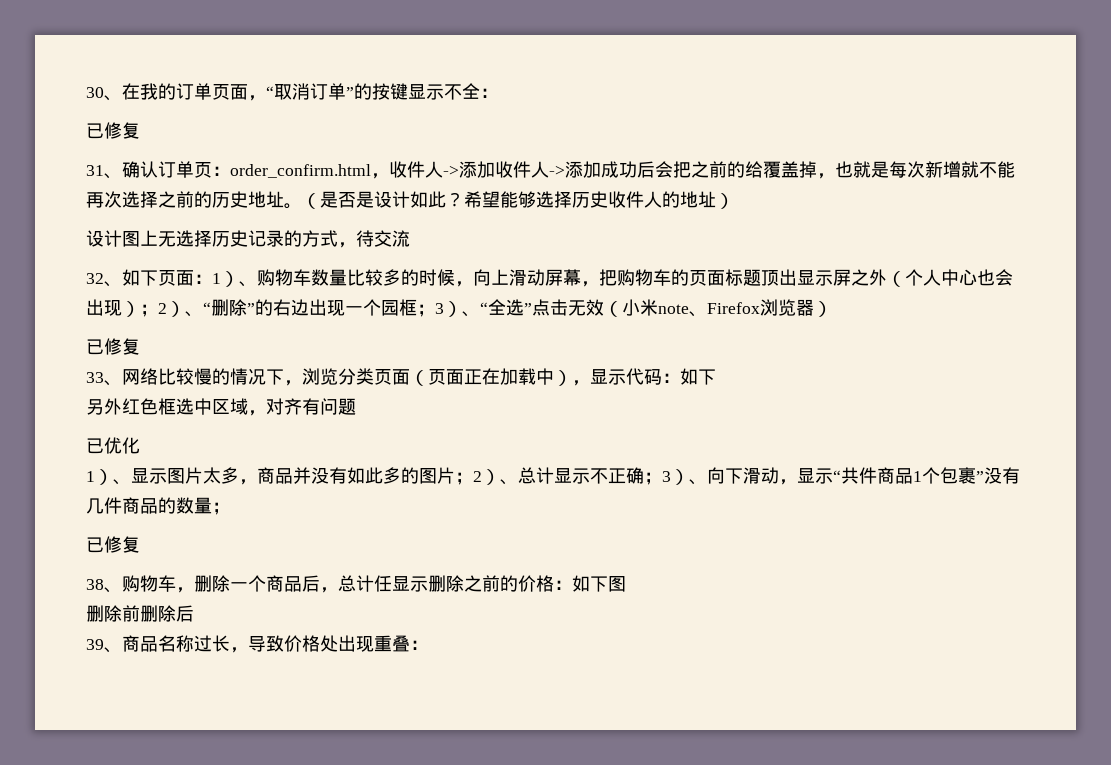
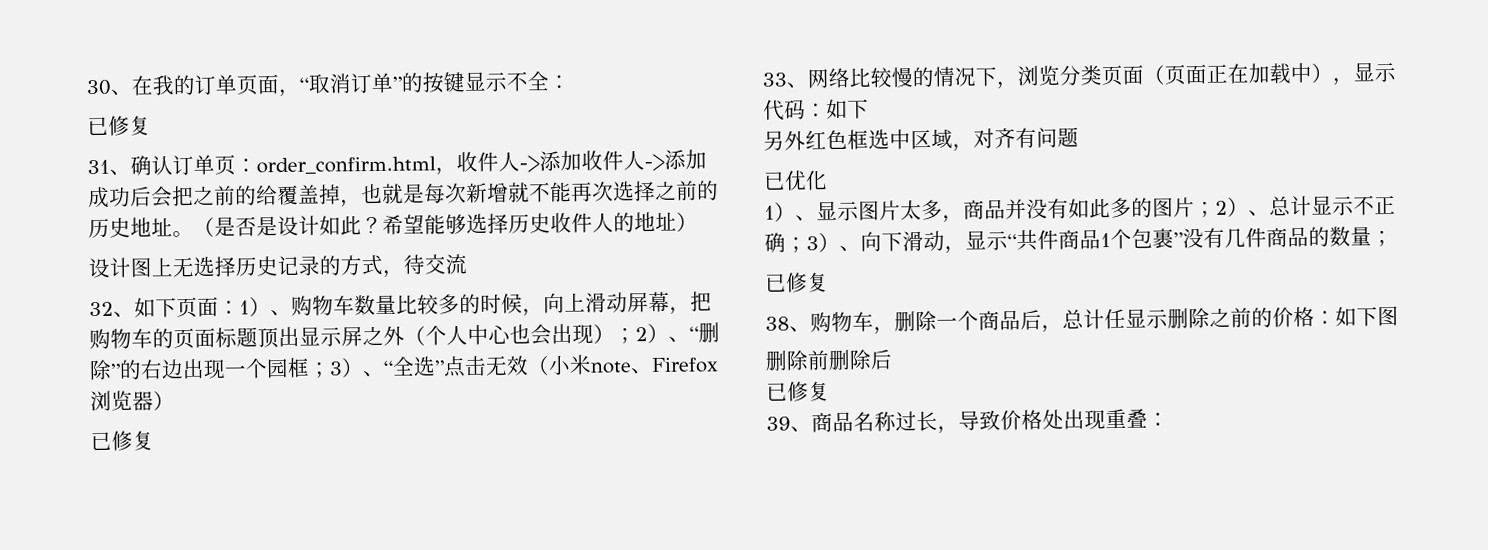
  删除前删除后
+ 已修复

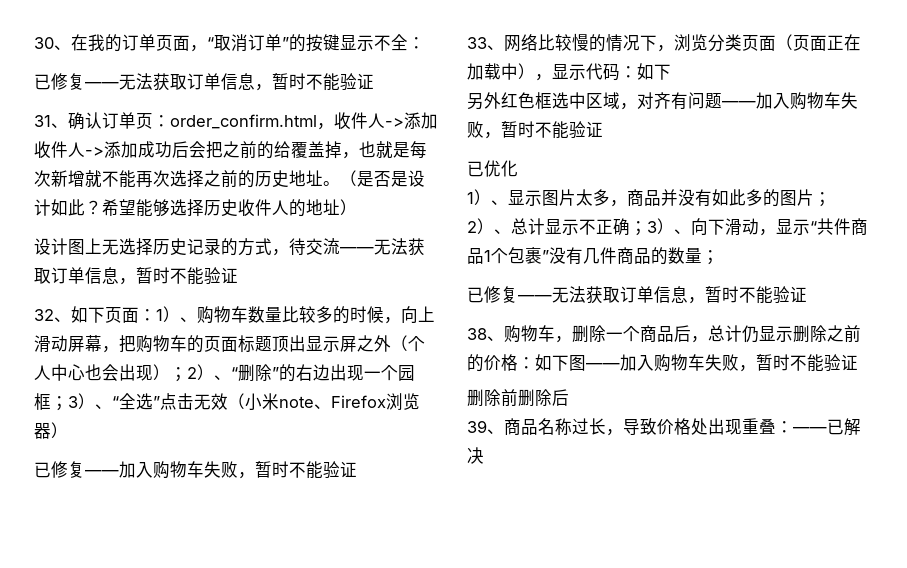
  30、在我的订单页面，“取消订单”的按键显示不全：
- 已修复
+ 已修复——无法获取订单信息，暂时不能验证
- 设计图上无选择历史记录的方式，待交流
+ 设计图上无选择历史记录的方式，待交流——无法获取订单信息，暂时不能验证
  32、如下页面：1）、购物车数量比较多的时候，向上滑动屏幕，把购物车的页面标题顶出显示屏之外（个人中心也会出现）；2）、“删除”的右边出现一个园框；3）、“全选”点击无效（小米note、Firefox浏览器）
- 已修复
+ 已修复——加入购物车失败，暂时不能验证
- 另外红色框选中区域，对齐有问题
+ 另外红色框选中区域，对齐有问题——加入购物车失败，暂时不能验证
  1）、显示图片太多，商品并没有如此多的图片；2）、总计显示不正确；3）、向下滑动，显示“共件商品1个包裹”没有几件商品的数量；
- 已修复
+ 已修复——无法获取订单信息，暂时不能验证
- 38、购物车，删除一个商品后，总计任显示删除之前的价格：如下图
+ 38、购物车，删除一个商品后，总计仍显示删除之前的价格：如下图——加入购物车失败，暂时不能验证
  删除前删除后
- 已修复
- 39、商品名称过长，导致价格处出现重叠：
+ 39、商品名称过长，导致价格处出现重叠：——已解决

